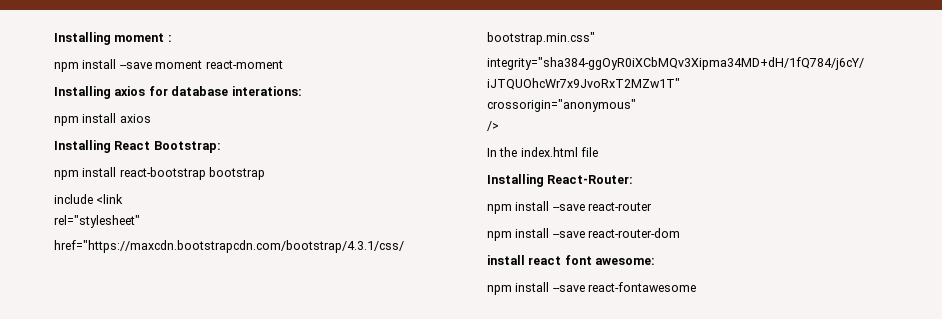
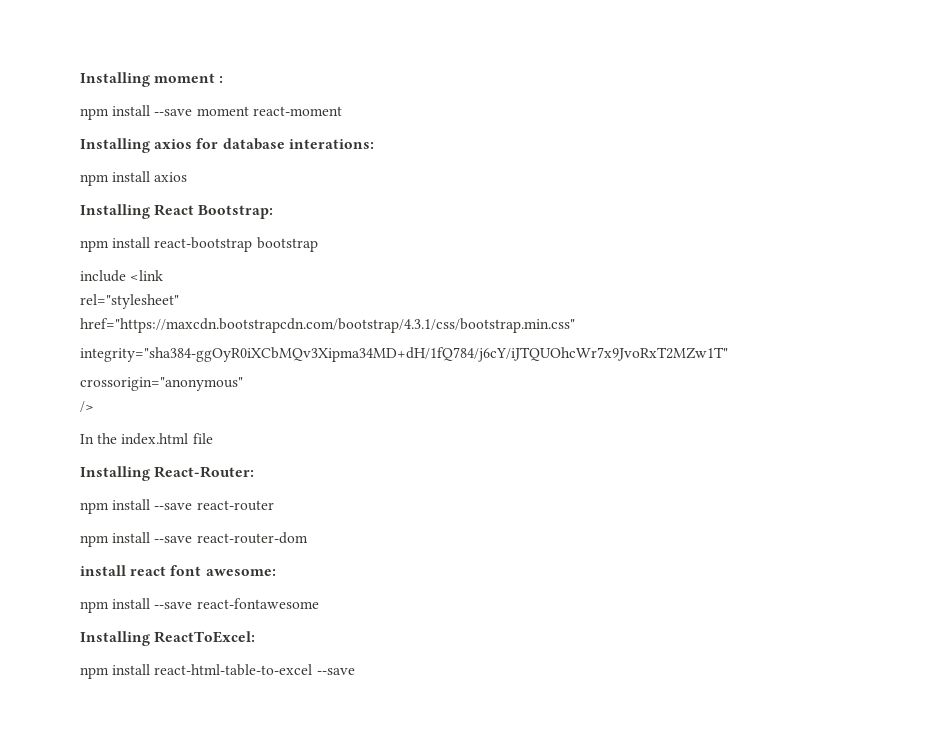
+ Installing ReactToExcel:
+ npm install react-html-table-to-excel --save

